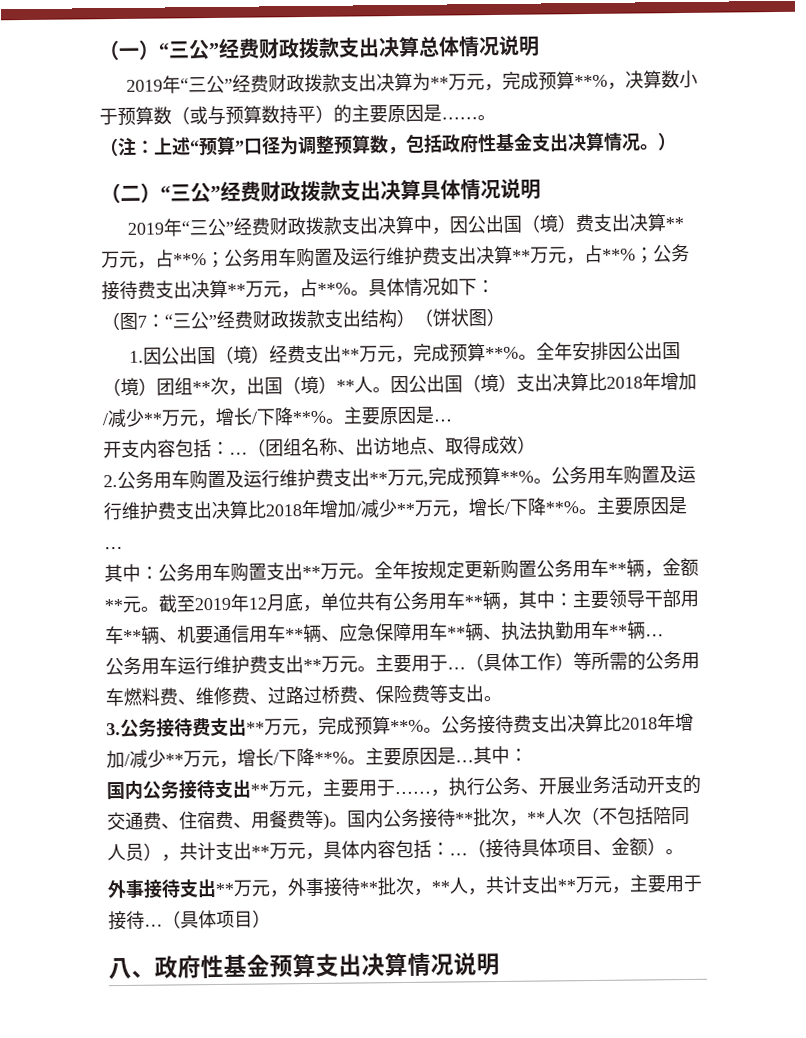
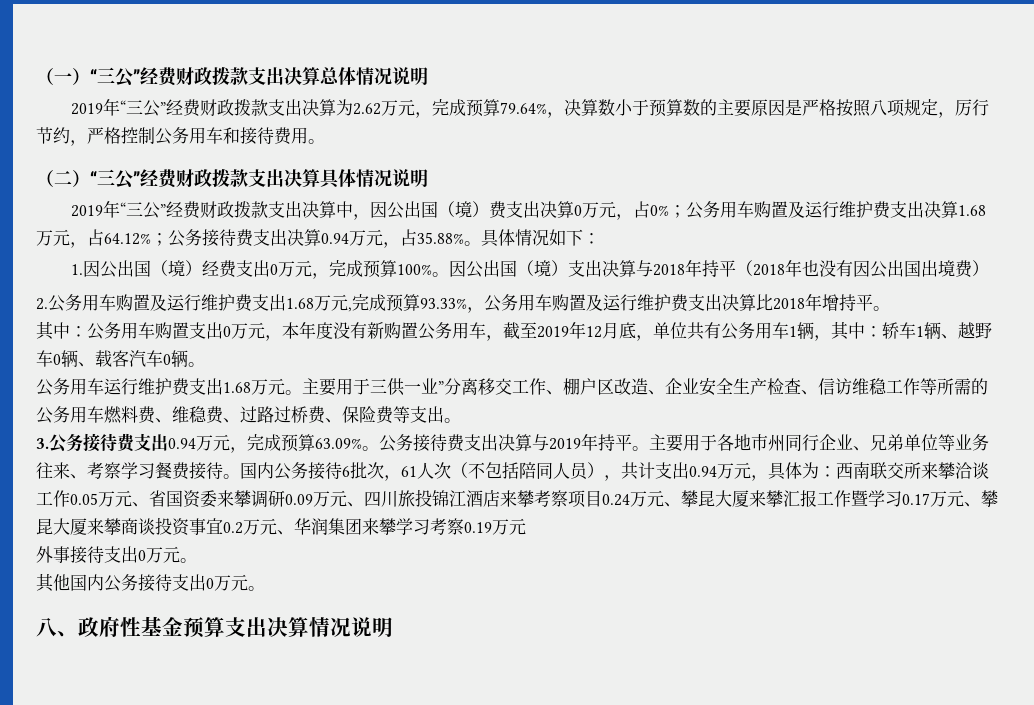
- 2019年“三公”经费财政拨款支出决算为**万元，完成预算**%，决算数小于预算数（或与预算数持平）的主要原因是……。
- （注：上述“预算”口径为调整预算数，包括政府性基金支出决算情况。）
+ 2019年“三公”经费财政拨款支出决算为2.62万元，完成预算79.64%，决算数小于预算数的主要原因是严格按照八项规定，厉行节约，严格控制公务用车和接待费用。
- 2019年“三公”经费财政拨款支出决算中，因公出国（境）费支出决算**万元，占**%；公务用车购置及运行维护费支出决算**万元，占**%；公务接待费支出决算**万元，占**%。
+ 2019年“三公”经费财政拨款支出决算中，因公出国（境）费支出决算0万元，占0%；公务用车购置及运行维护费支出决算1.68万元，占64.12%；公务接待费支出决算0.94万元，占35.88%。
- （图7：“三公”经费财政拨款支出结构）（饼状图）
- 1.因公出国（境）经费支出**万元，完成预算**%。全年安排因公出国（境）团组**次，出国（境）**人。
+ 1.因公出国（境）经费支出0万元，完成预算100%。
- 因公出国（境）支出决算比2018年增加/减少**万元，增长/下降**%。主要原因是…
- 开支内容包括：…（团组名称、出访地点、取得成效）
+ 因公出国（境）支出决算与2018年持平（2018年也没有因公出国出境费）
- 2.公务用车购置及运行维护费支出**万元,完成预算**%。公务用车购置及运行维护费支出决算比2018年增加/减少**万元，增长/下降**%。主要原因是…
+ 2.公务用车购置及运行维护费支出1.68万元,完成预算93.33%，公务用车购置及运行维护费支出决算比2018年增持平。
- 其中：公务用车购置支出**万元。全年按规定更新购置公务用车**辆，金额**元。截至2019年12月底，单位共有公务用车**辆，其中：主要领导干部用车**辆、机要通信用车**辆、应急保障用车**辆、执法执勤用车**辆…
+ 其中：公务用车购置支出0万元，本年度没有新购置公务用车，截至2019年12月底，单位共有公务用车1辆，其中：轿车1辆、越野车0辆、载客汽车0辆。
- 公务用车运行维护费支出**万元。
+ 公务用车运行维护费支出1.68万元。
- 主要用于…（具体工作）等所需的公务用车燃料费、维修费、过路过桥费、保险费等支出。
+ 主要用于三供一业”分离移交工作、棚户区改造、企业安全生产检查、信访维稳工作等所需的公务用车燃料费、维稳费、过路过桥费、保险费等支出。
- 3.公务接待费支出**万元，完成预算**%。
+ 3.公务接待费支出0.94万元，完成预算63.09%。
- 公务接待费支出决算比2018年增加/减少**万元，增长/下降**%。主要原因是…其中：
- 国内公务接待支出**万元，主要用于……，执行公务、开展业务活动开支的交通费、住宿费、用餐费等)。国内公务接待**批次，**人次（不包括陪同人员），共计支出**万元，具体内容包括：…（接待具体项目、金额）。
- 外事接待支出**万元，外事接待**批次，**人，共计支出**万元，主要用于接待…（具体项目）
+ 公务接待费支出决算与2019年持平。主要用于各地市州同行企业、兄弟单位等业务往来、考察学习餐费接待。国内公务接待6批次，61人次（不包括陪同人员），共计支出0.94万元，具体为：西南联交所来攀洽谈工作0.05万元、省国资委来攀调研0.09万元、四川旅投锦江酒店来攀考察项目0.24万元、攀昆大厦来攀汇报工作暨学习0.17万元、攀昆大厦来攀商谈投资事宜0.2万元、华润集团来攀学习考察0.19万元
+ 外事接待支出0万元。
+ 其他国内公务接待支出0万元。

